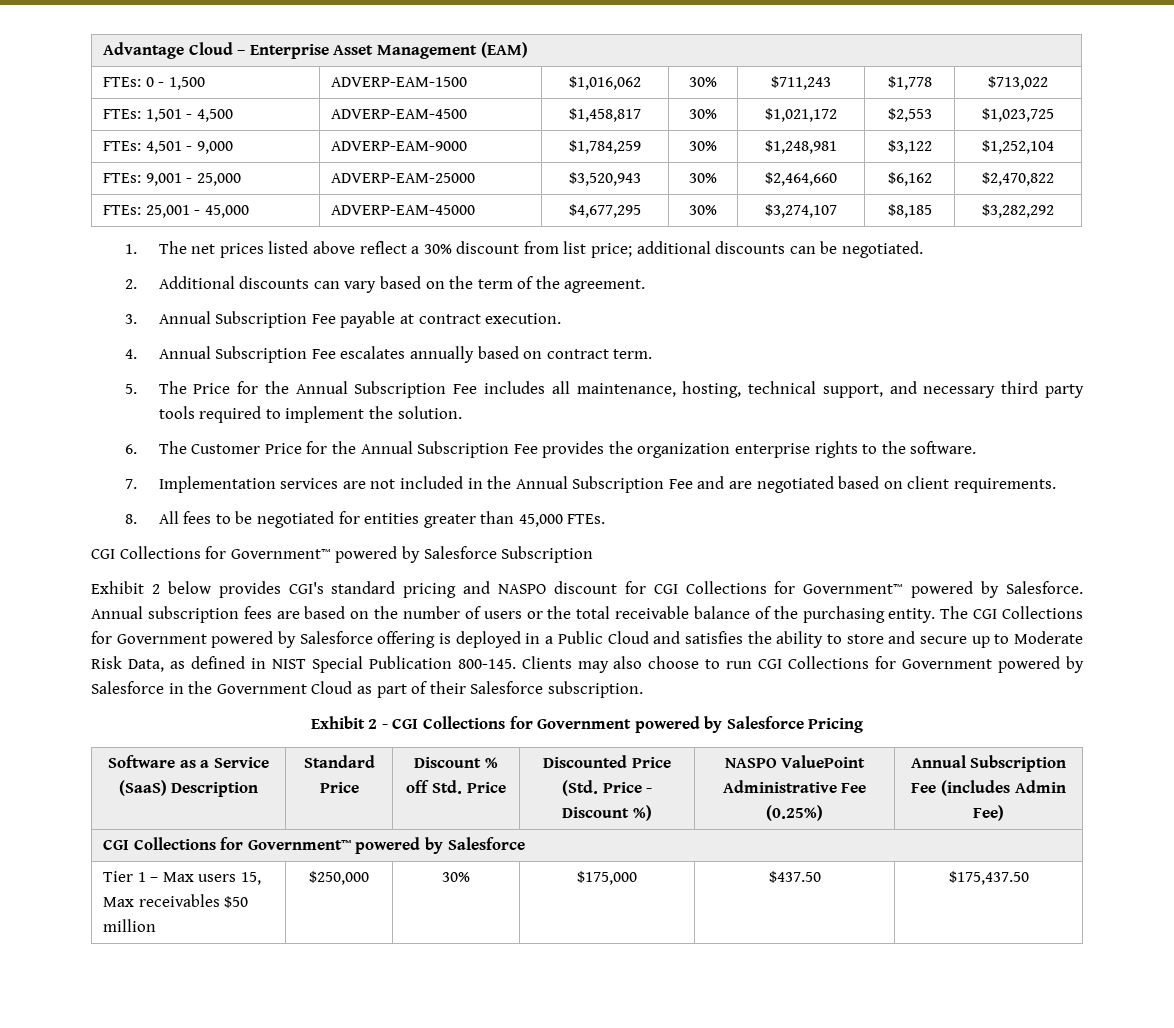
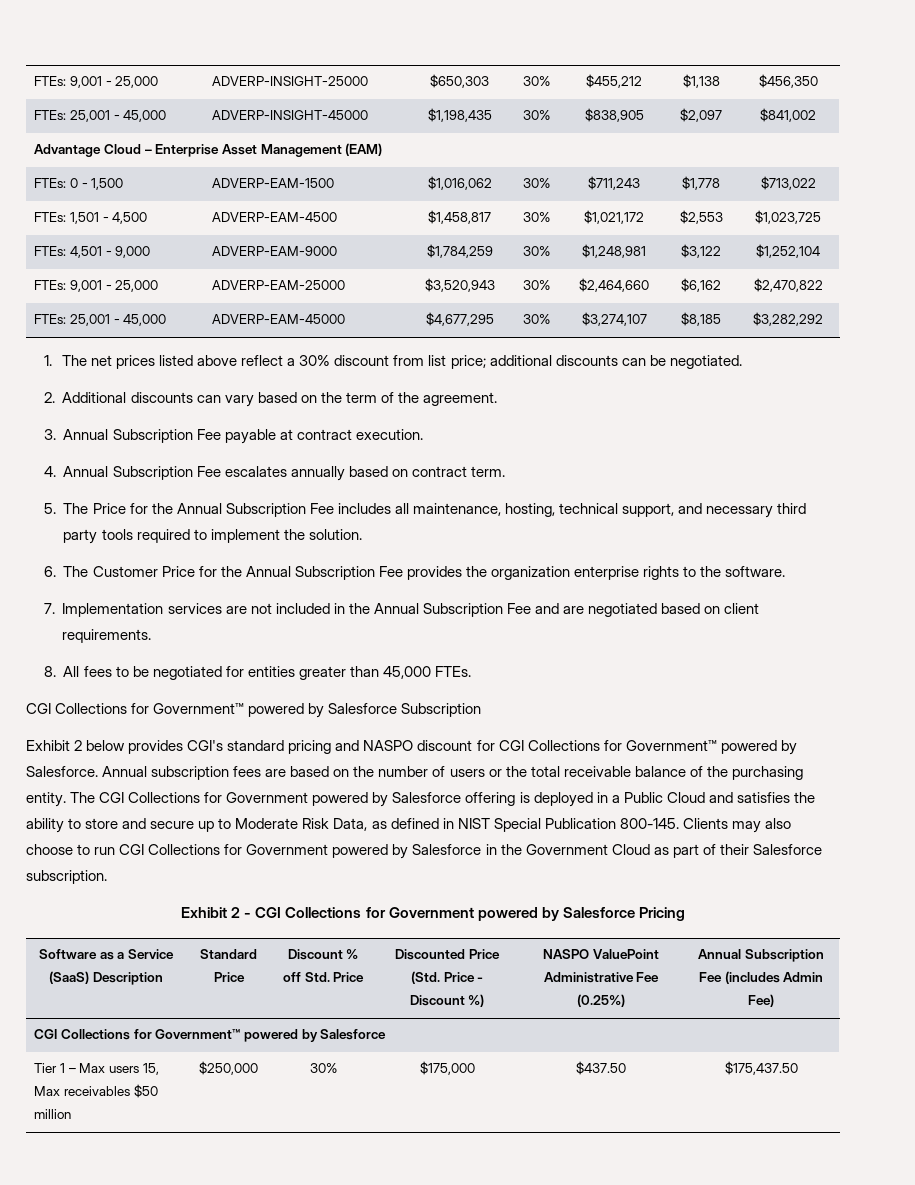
+ FTEs: 9,001 - 25,000 | ADVERP-INSIGHT-25000 | $650,303 | 30% | $455,212 | $1,138 | $456,350
+ FTEs: 25,001 - 45,000 | ADVERP-INSIGHT-45000 | $1,198,435 | 30% | $838,905 | $2,097 | $841,002

